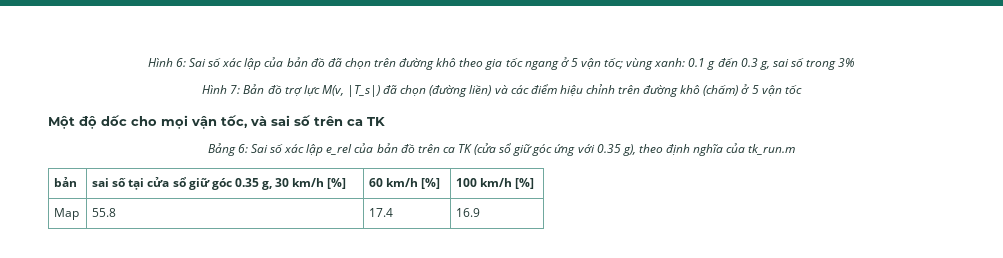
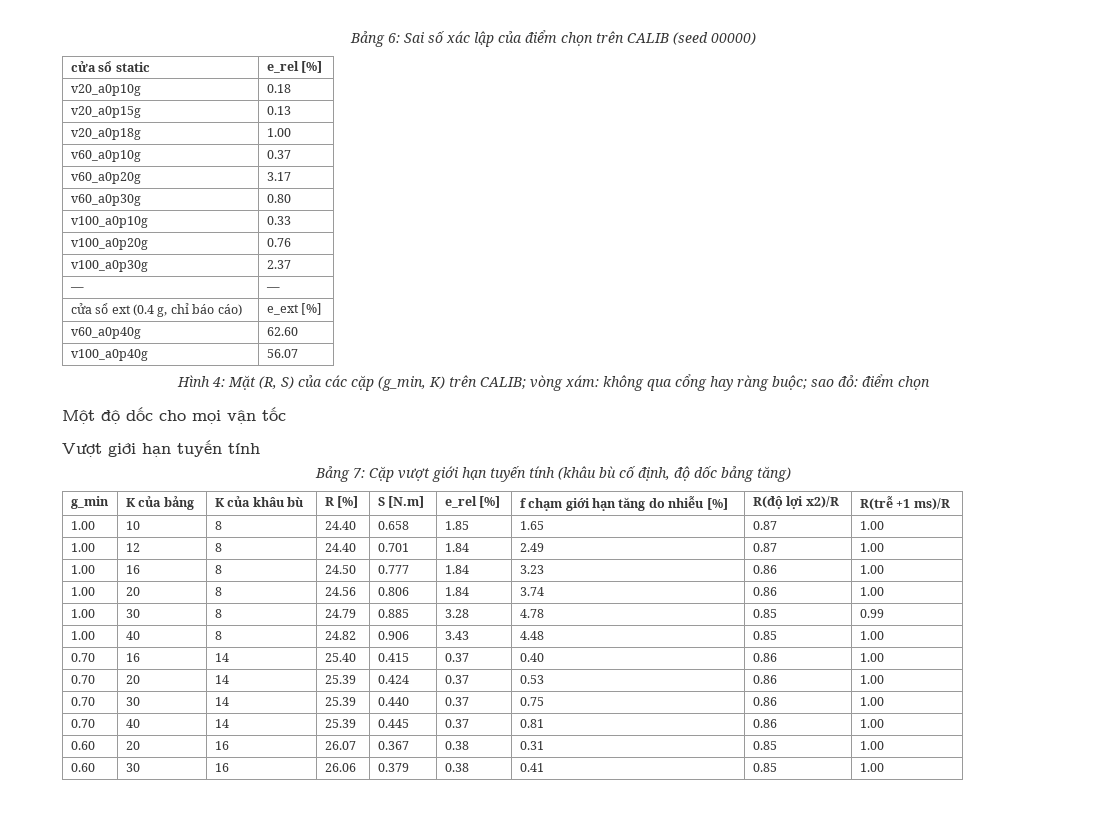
- Hình 6: Sai số xác lập của bản đồ đã chọn trên đường khô theo gia tốc ngang ở 5 vận tốc; vùng xanh: 0.1 g đến 0.3 g, sai số trong 3%
- Hình 7: Bản đồ trợ lực M(v, |T_s|) đã chọn (đường liền) và các điểm hiệu chỉnh trên đường khô (chấm) ở 5 vận tốc
+ Bảng 6: Sai số xác lập của điểm chọn trên CALIB (seed 00000)
+ cửa sổ static | e_rel [%]
+ v20_a0p10g | 0.18
+ v20_a0p15g | 0.13
+ v20_a0p18g | 1.00
+ v60_a0p10g | 0.37
+ v60_a0p20g | 3.17
+ v60_a0p30g | 0.80
+ v100_a0p10g | 0.33
+ v100_a0p20g | 0.76
+ v100_a0p30g | 2.37
+ — | —
+ cửa sổ ext (0.4 g, chỉ báo cáo) | e_ext [%]
+ v60_a0p40g | 62.60
+ v100_a0p40g | 56.07
+ Hình 4: Mặt (R, S) của các cặp (g_min, K) trên CALIB; vòng xám: không qua cổng hay ràng buộc; sao đỏ: điểm chọn
- Một độ dốc cho mọi vận tốc, và sai số trên ca TK
- Bảng 6: Sai số xác lập e_rel của bản đồ trên ca TK (cửa sổ giữ góc ứng với 0.35 g), theo định nghĩa của tk_run.m
- bản | sai số tại cửa sổ giữ góc 0.35 g, 30 km/h [%] | 60 km/h [%] | 100 km/h [%]
- Map | 55.8 | 17.4 | 16.9
+ Một độ dốc cho mọi vận tốc
+ Vượt giới hạn tuyến tính
+ Bảng 7: Cặp vượt giới hạn tuyến tính (khâu bù cố định, độ dốc bảng tăng)
+ g_min | K của bảng | K của khâu bù | R [%] | S [N.m] | e_rel [%] | f chạm giới hạn tăng do nhiễu [%] | R(độ lợi x2)/R | R(trễ +1 ms)/R
+ 1.00 | 10 | 8 | 24.40 | 0.658 | 1.85 | 1.65 | 0.87 | 1.00
+ 1.00 | 12 | 8 | 24.40 | 0.701 | 1.84 | 2.49 | 0.87 | 1.00
+ 1.00 | 16 | 8 | 24.50 | 0.777 | 1.84 | 3.23 | 0.86 | 1.00
+ 1.00 | 20 | 8 | 24.56 | 0.806 | 1.84 | 3.74 | 0.86 | 1.00
+ 1.00 | 30 | 8 | 24.79 | 0.885 | 3.28 | 4.78 | 0.85 | 0.99
+ 1.00 | 40 | 8 | 24.82 | 0.906 | 3.43 | 4.48 | 0.85 | 1.00
+ 0.70 | 16 | 14 | 25.40 | 0.415 | 0.37 | 0.40 | 0.86 | 1.00
+ 0.70 | 20 | 14 | 25.39 | 0.424 | 0.37 | 0.53 | 0.86 | 1.00
+ 0.70 | 30 | 14 | 25.39 | 0.440 | 0.37 | 0.75 | 0.86 | 1.00
+ 0.70 | 40 | 14 | 25.39 | 0.445 | 0.37 | 0.81 | 0.86 | 1.00
+ 0.60 | 20 | 16 | 26.07 | 0.367 | 0.38 | 0.31 | 0.85 | 1.00
+ 0.60 | 30 | 16 | 26.06 | 0.379 | 0.38 | 0.41 | 0.85 | 1.00

